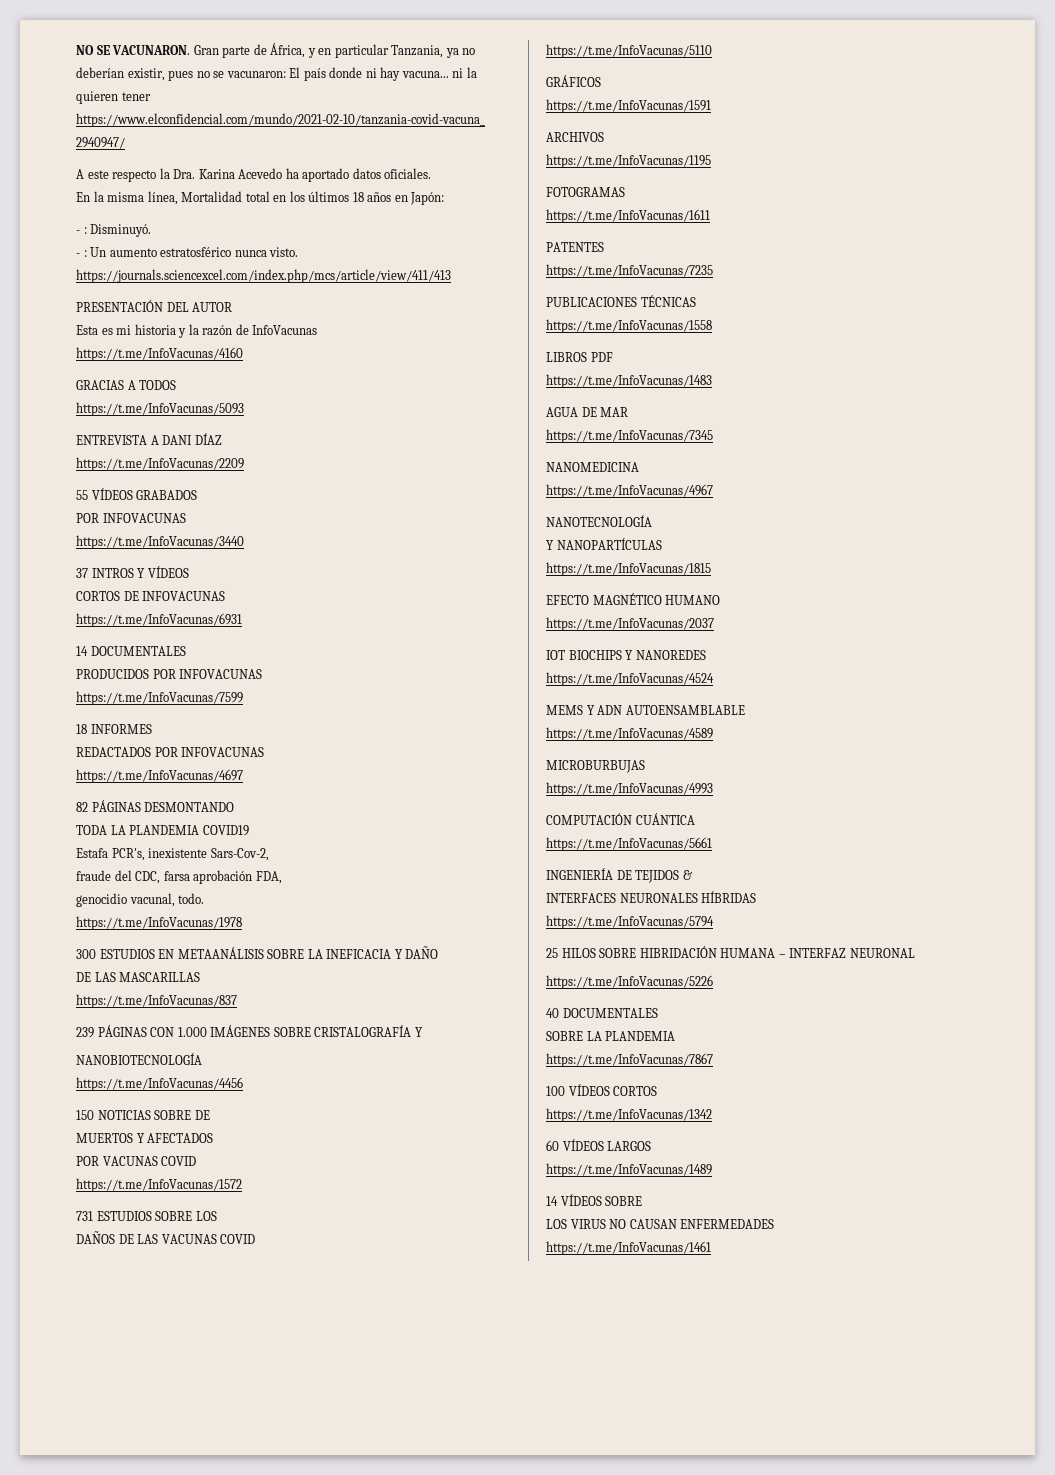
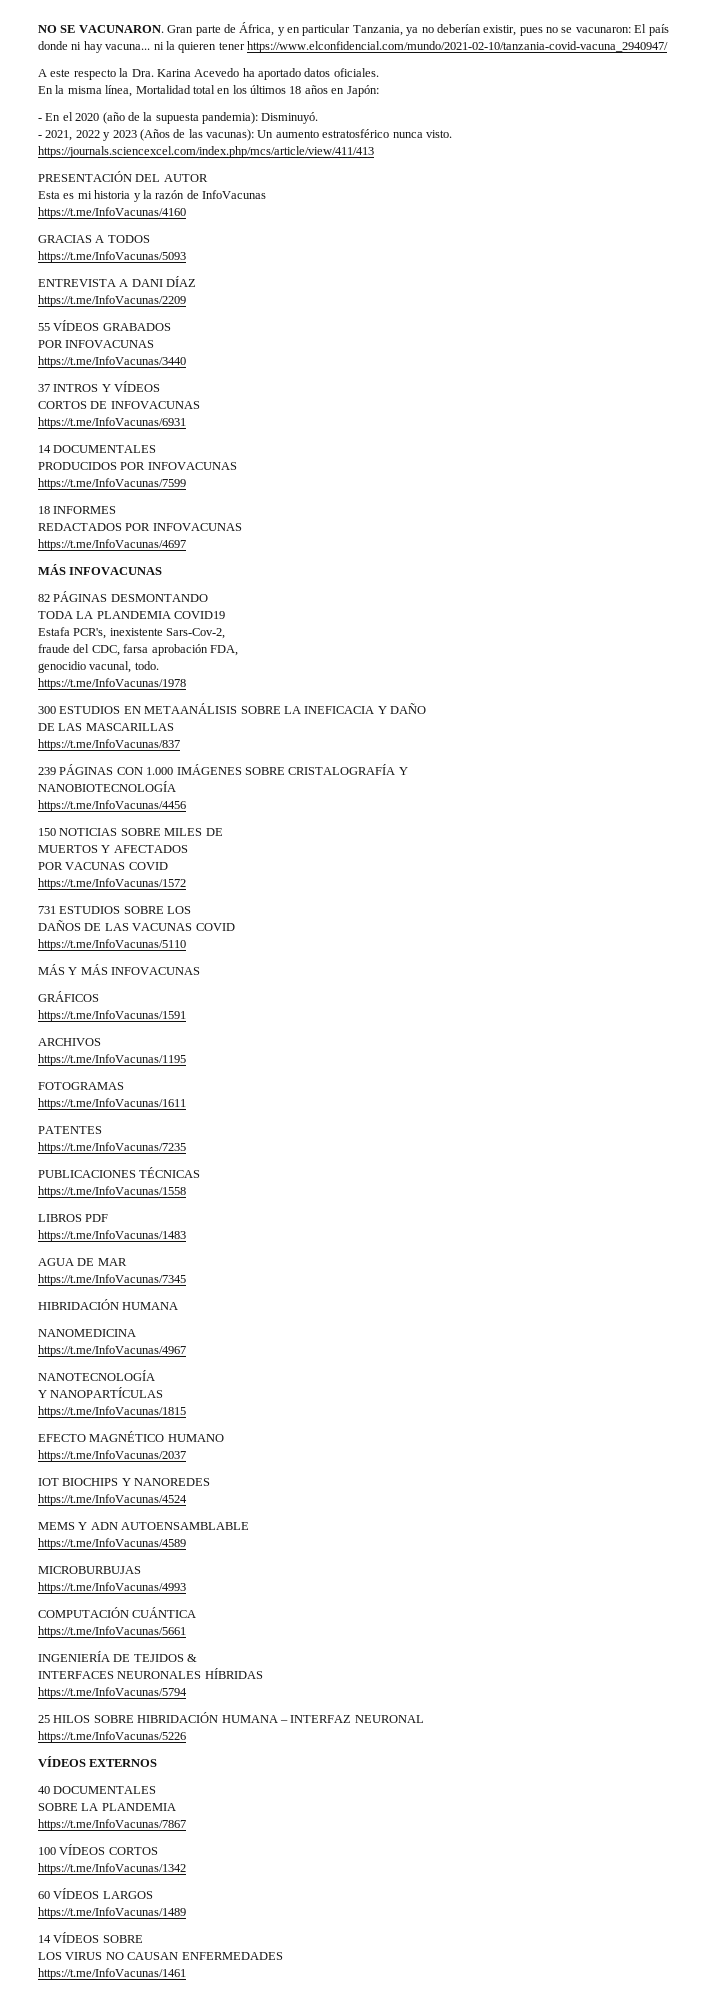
- - : Disminuyó.
- - : Un aumento estratosférico nunca visto. https://journals.sciencexcel.com/index.php/mcs/article/view/411/413
+ - En el 2020 (año de la supuesta pandemia): Disminuyó.
+ - 2021, 2022 y 2023 (Años de las vacunas): Un aumento estratosférico nunca visto. https://journals.sciencexcel.com/index.php/mcs/article/view/411/413
  https://t.me/InfoVacunas/4697
+ MÁS INFOVACUNAS
- 150 NOTICIAS SOBRE DE
+ 150 NOTICIAS SOBRE MILES DE
+ MÁS Y MÁS INFOVACUNAS
  https://t.me/InfoVacunas/7345
+ HIBRIDACIÓN HUMANA
+ VÍDEOS EXTERNOS

